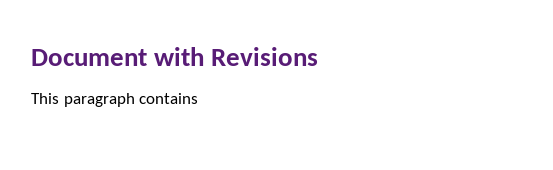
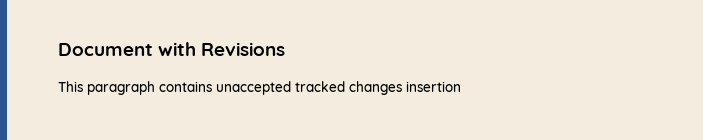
- This paragraph contains
+ This paragraph contains unaccepted tracked changes insertion

